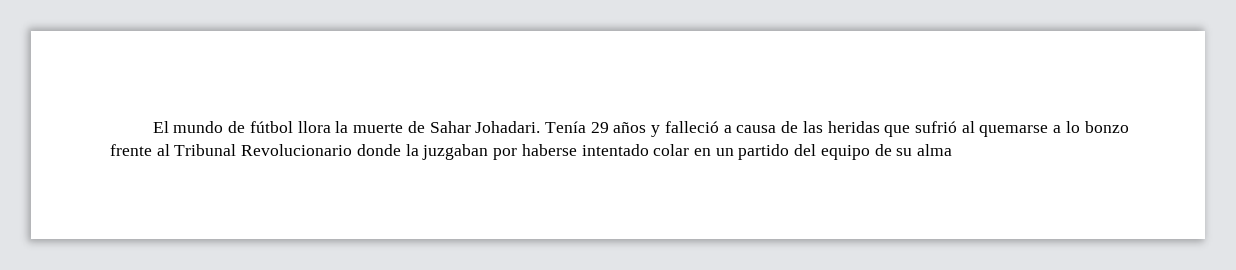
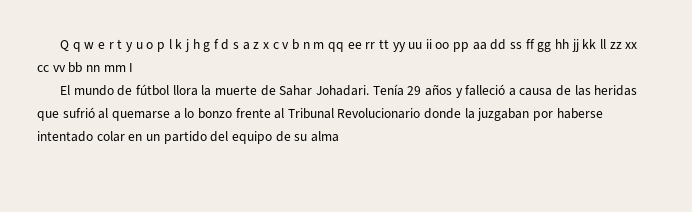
+ Q q w e r t y u o p l k j h g f d s a z x c v b n m qq ee rr tt yy uu ii oo pp aa dd ss ff gg hh jj kk ll zz xx cc vv bb nn mm I

